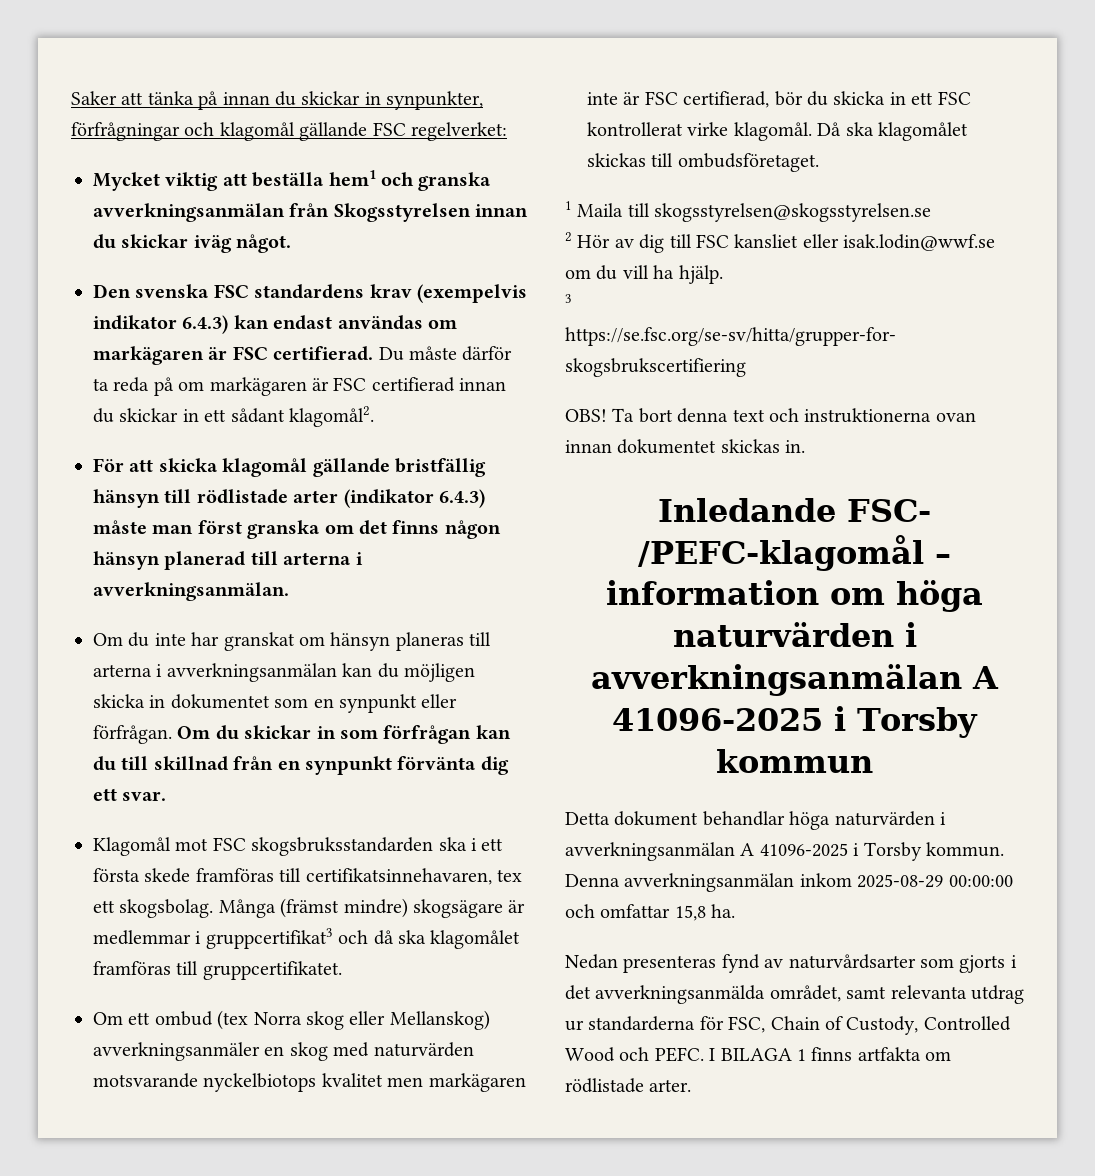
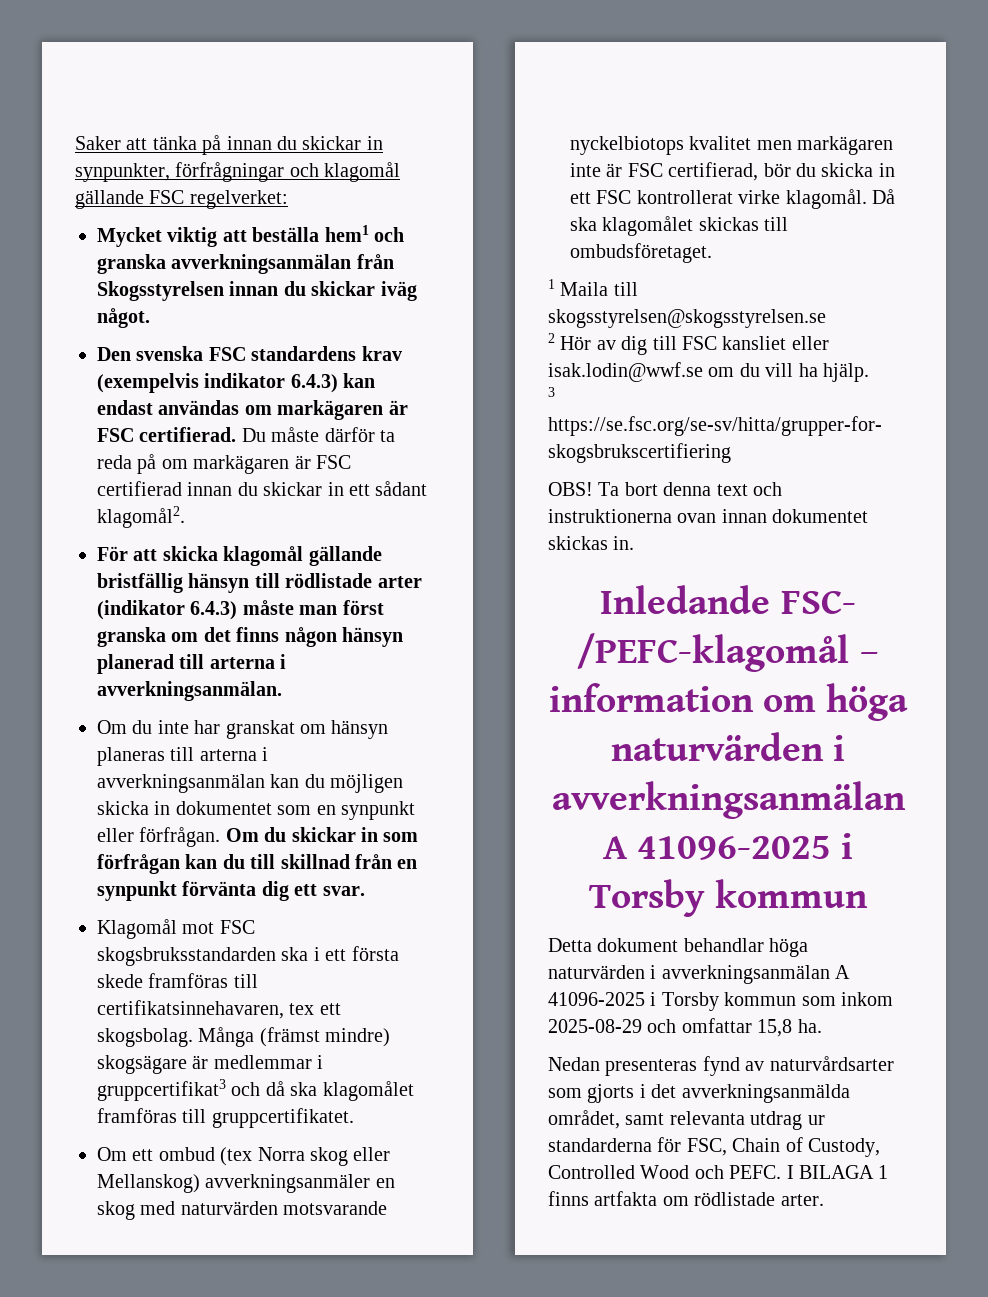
- Detta dokument behandlar höga naturvärden i avverkningsanmälan A 41096-2025 i Torsby kommun. Denna avverkningsanmälan inkom 2025-08-29 00:00:00 och omfattar 15,8 ha.
+ Detta dokument behandlar höga naturvärden i avverkningsanmälan A 41096-2025 i Torsby kommun som inkom 2025-08-29 och omfattar 15,8 ha.

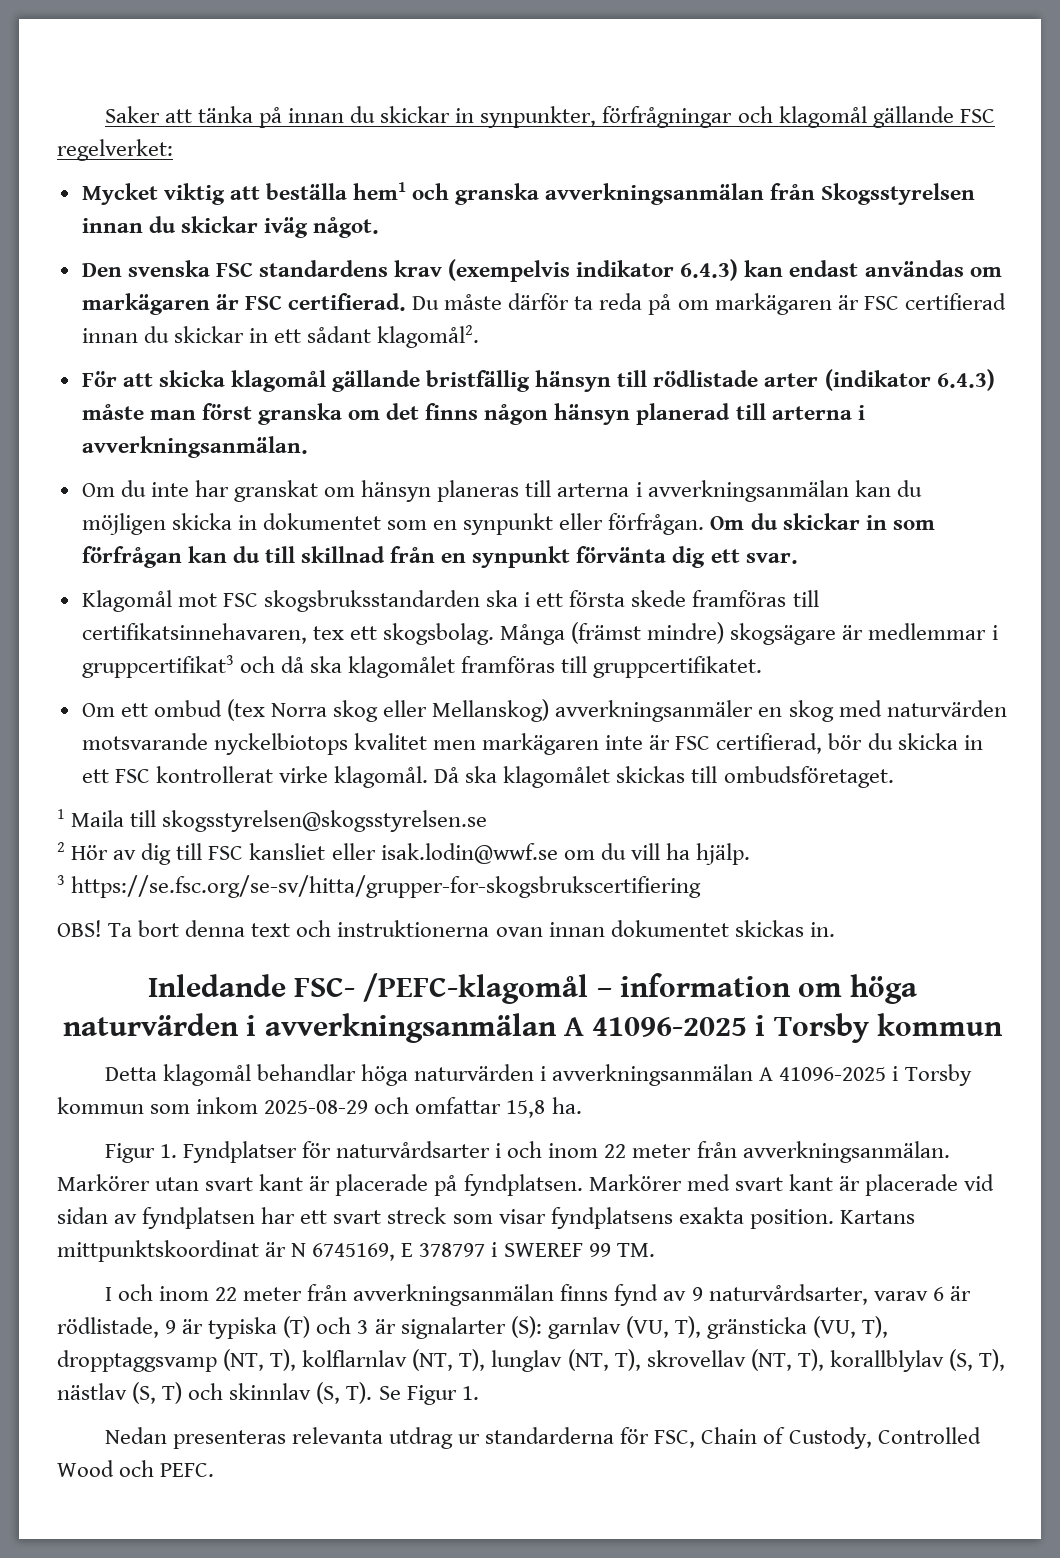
- Detta dokument behandlar höga naturvärden i avverkningsanmälan A 41096-2025 i Torsby kommun som inkom 2025-08-29 och omfattar 15,8 ha.
+ Detta klagomål behandlar höga naturvärden i avverkningsanmälan A 41096-2025 i Torsby kommun som inkom 2025-08-29 och omfattar 15,8 ha.
- Nedan presenteras fynd av naturvårdsarter som gjorts i det avverkningsanmälda området, samt relevanta utdrag ur standarderna för FSC, Chain of Custody, Controlled Wood och PEFC. I BILAGA 1 finns artfakta om rödlistade arter.
+ Figur 1. Fyndplatser för naturvårdsarter i och inom 22 meter från avverkningsanmälan. Markörer utan svart kant är placerade på fyndplatsen. Markörer med svart kant är placerade vid sidan av fyndplatsen har ett svart streck som visar fyndplatsens exakta position. Kartans mittpunktskoordinat är N 6745169, E 378797 i SWEREF 99 TM.
+ I och inom 22 meter från avverkningsanmälan finns fynd av 9 naturvårdsarter, varav 6 är rödlistade, 9 är typiska (T) och 3 är signalarter (S): garnlav (VU, T), gränsticka (VU, T), dropptaggsvamp (NT, T), kolflarnlav (NT, T), lunglav (NT, T), skrovellav (NT, T), korallblylav (S, T), nästlav (S, T) och skinnlav (S, T). Se Figur 1.
+ Nedan presenteras relevanta utdrag ur standarderna för FSC, Chain of Custody, Controlled Wood och PEFC.

